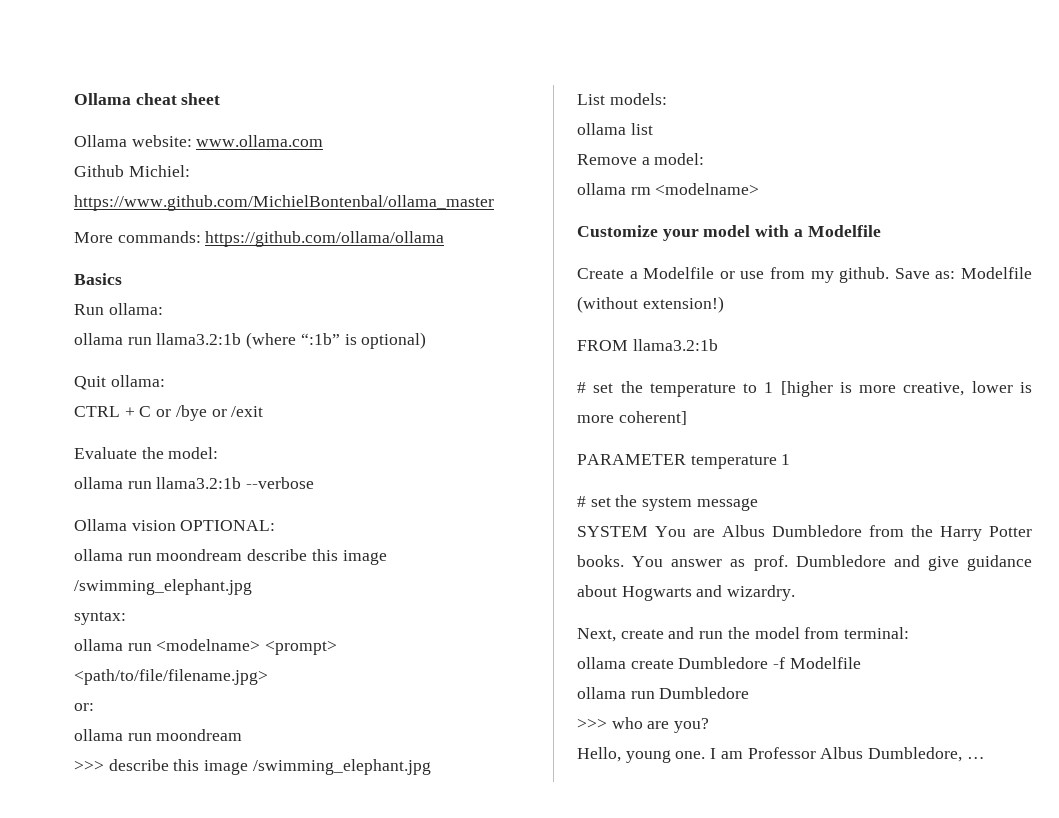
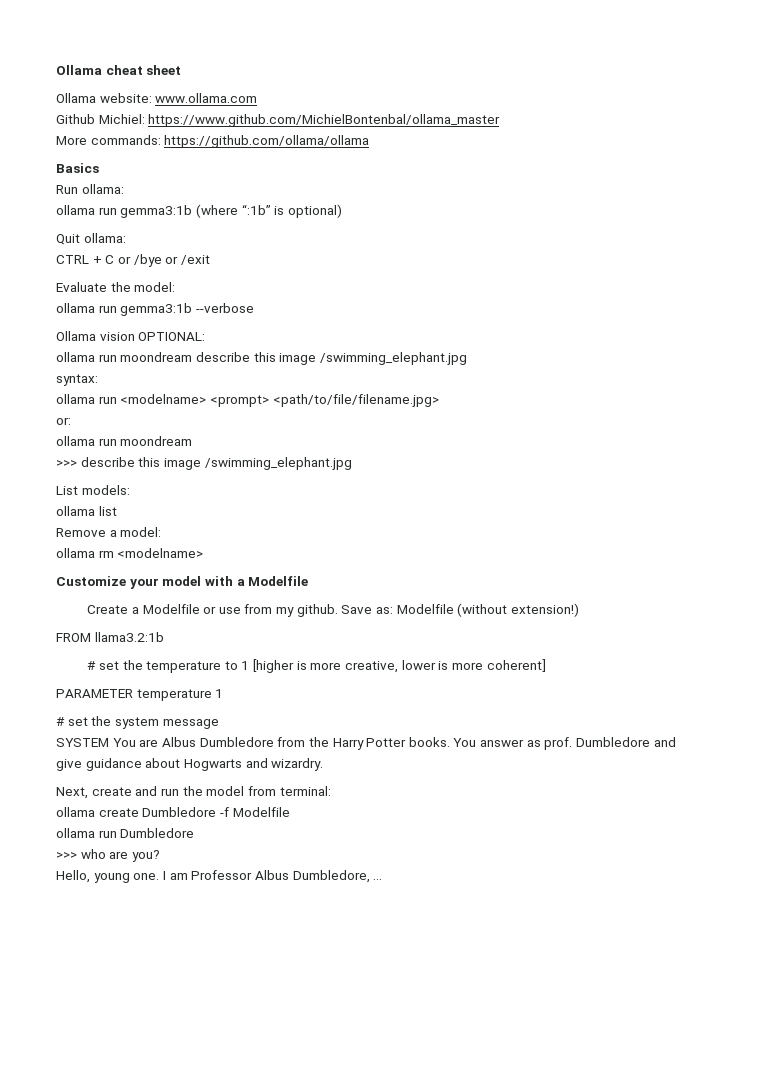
- ollama run llama3.2:1b (where “:1b” is optional)
+ ollama run gemma3:1b (where “:1b” is optional)
- ollama run llama3.2:1b --verbose
+ ollama run gemma3:1b --verbose

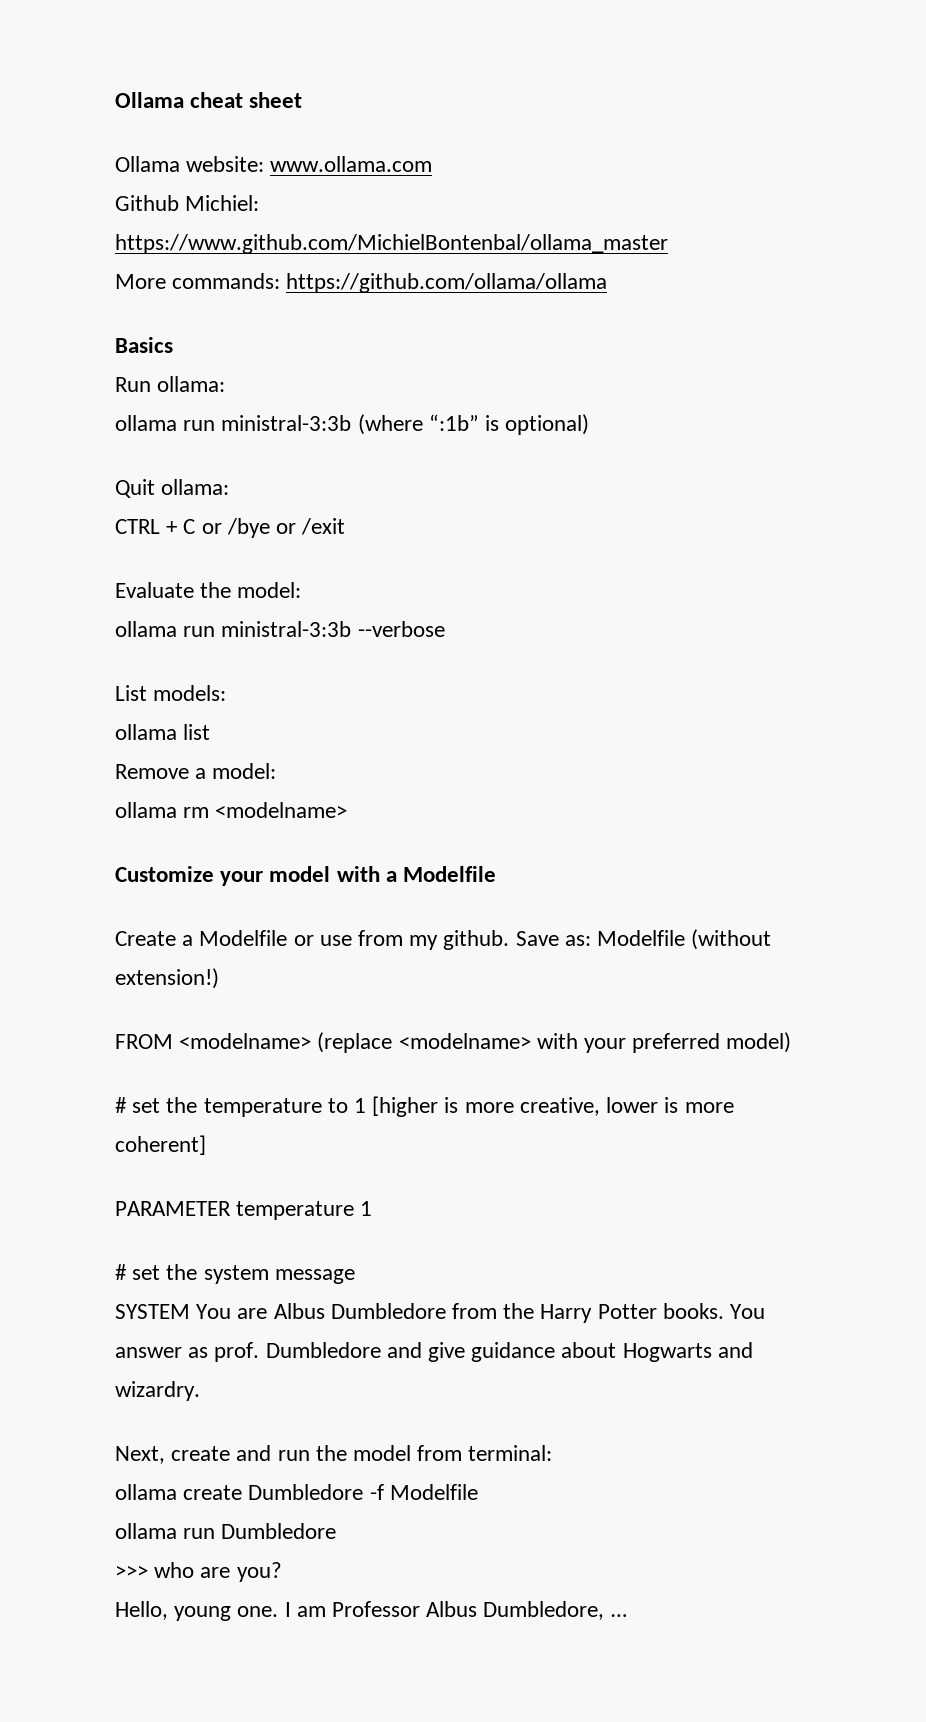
- ollama run gemma3:1b (where “:1b” is optional)
+ ollama run ministral-3:3b (where “:1b” is optional)
- ollama run gemma3:1b --verbose
+ ollama run ministral-3:3b --verbose
- Ollama vision OPTIONAL:
- ollama run moondream describe this image /swimming_elephant.jpg
- syntax:
- ollama run <modelname> <prompt> <path/to/file/filename.jpg>
- or:
- ollama run moondream
- >>> describe this image /swimming_elephant.jpg
- FROM llama3.2:1b
+ FROM <modelname> (replace <modelname> with your preferred model)

